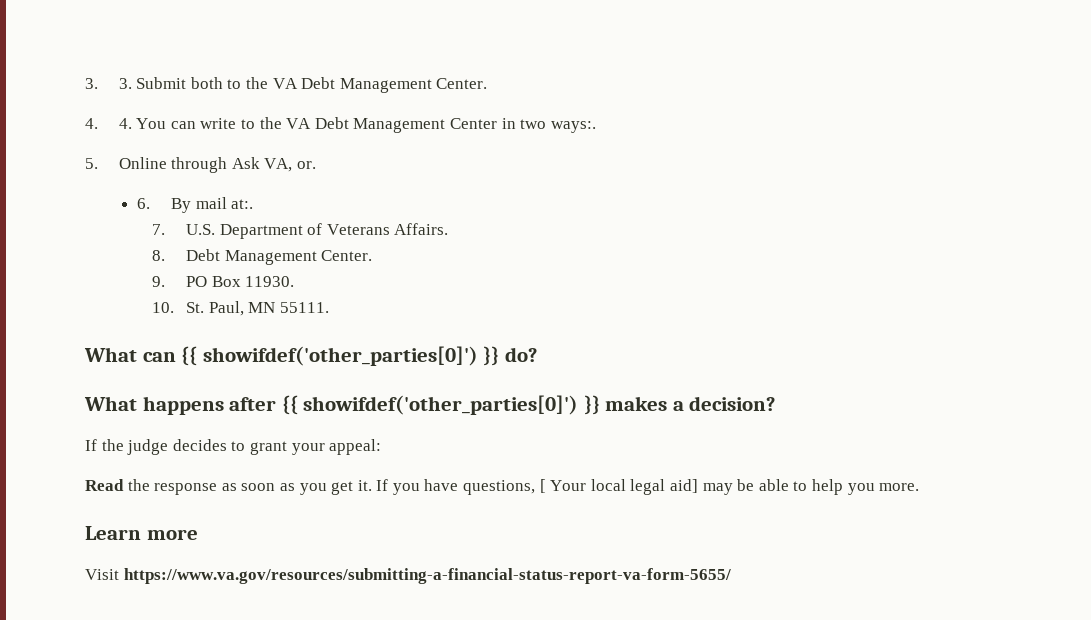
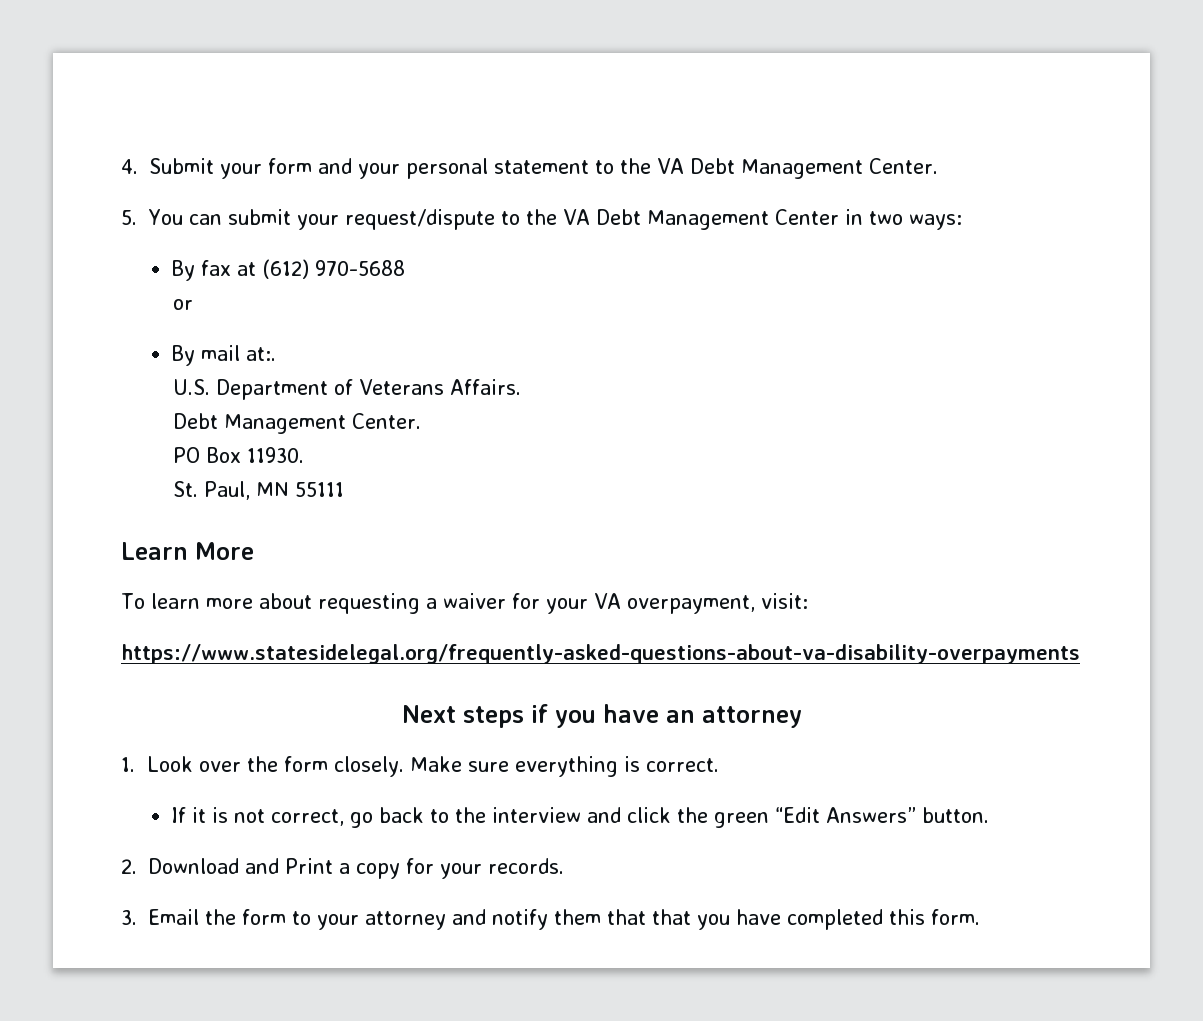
- 3. 3. Submit both to the VA Debt Management Center.
+ 4. Submit your form and your personal statement to the VA Debt Management Center.
- 4. 4. You can write to the VA Debt Management Center in two ways:.
- 5. Online through Ask VA, or.
- 6. By mail at:.
+ 5. You can submit your request/dispute to the VA Debt Management Center in two ways:
+ By fax at (612) 970-5688
+ or
+ By mail at:.
- 7. U.S. Department of Veterans Affairs.
- 8. Debt Management Center.
- 9. PO Box 11930.
+ U.S. Department of Veterans Affairs.
+ Debt Management Center.
+ PO Box 11930.
- 10. St. Paul, MN 55111.
- What can {{ showifdef('other_parties[0]') }} do?
- What happens after {{ showifdef('other_parties[0]') }} makes a decision?
- If the judge decides to grant your appeal:
- Read the response as soon as you get it. If you have questions, [ Your local legal aid] may be able to help you more.
- Learn more
- Visit https://www.va.gov/resources/submitting-a-financial-status-report-va-form-5655/
+ St. Paul, MN 55111
+ Learn More
+ To learn more about requesting a waiver for your VA overpayment, visit:
+ https://www.statesidelegal.org/frequently-asked-questions-about-va-disability-overpayments
+ Next steps if you have an attorney
+ 1. Look over the form closely. Make sure everything is correct.
+ If it is not correct, go back to the interview and click the green “Edit Answers” button.
+ 2. Download and Print a copy for your records.
+ 3. Email the form to your attorney and notify them that that you have completed this form.

